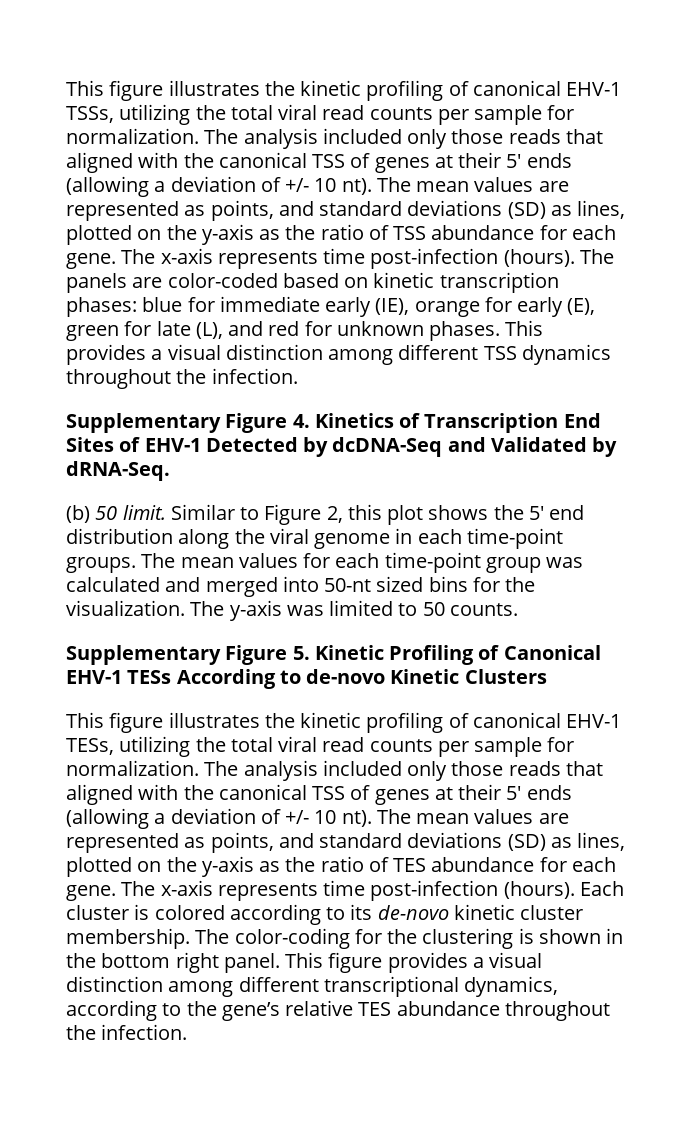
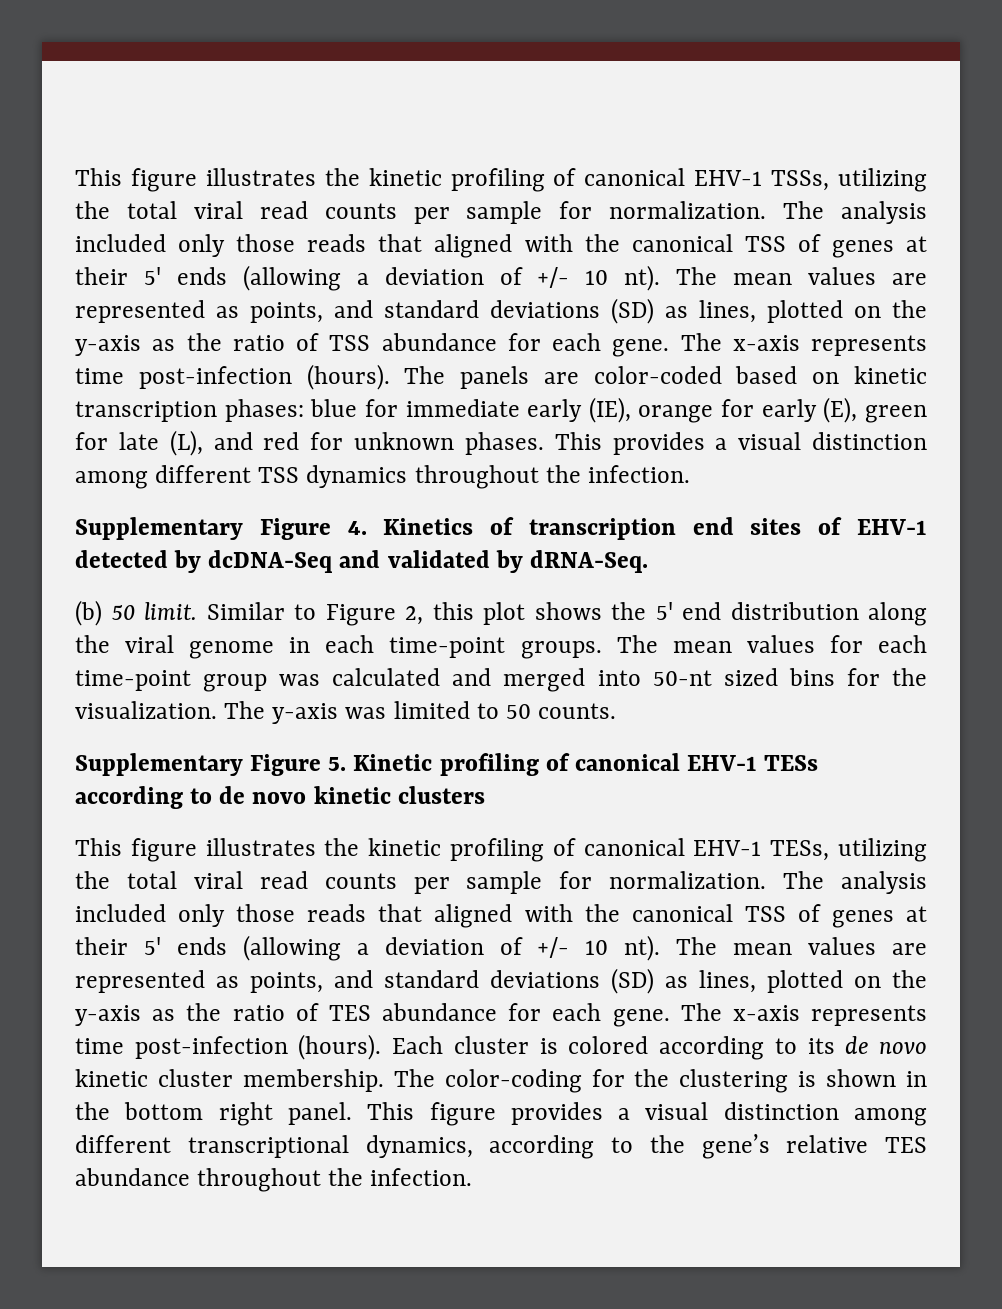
- Supplementary Figure 4. Kinetics of Transcription End Sites of EHV-1 Detected by dcDNA-Seq and Validated by dRNA-Seq.
+ Supplementary Figure 4. Kinetics of transcription end sites of EHV-1 detected by dcDNA-Seq and validated by dRNA-Seq.
- Supplementary Figure 5. Kinetic Profiling of Canonical EHV-1 TESs According to de-novo Kinetic Clusters
+ Supplementary Figure 5. Kinetic profiling of canonical EHV-1 TESs according to de novo kinetic clusters
- Each cluster is colored according to its de-novo kinetic cluster membership.
+ Each cluster is colored according to its de novo kinetic cluster membership.

